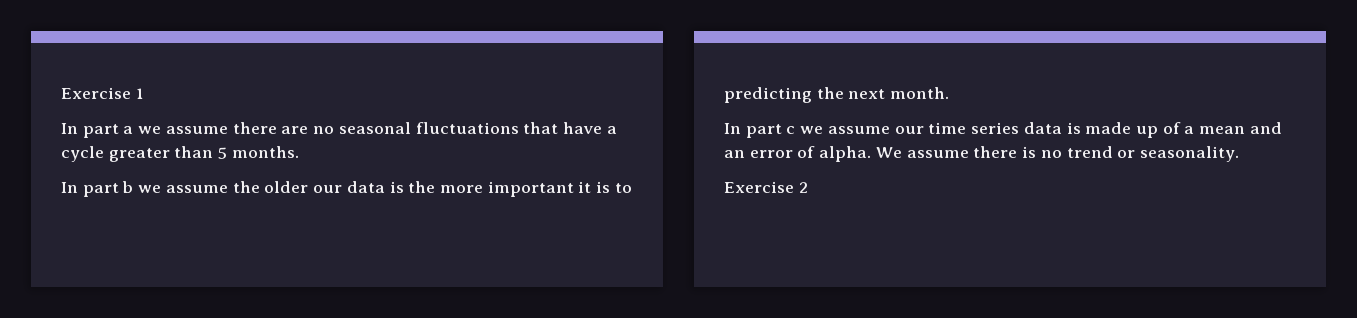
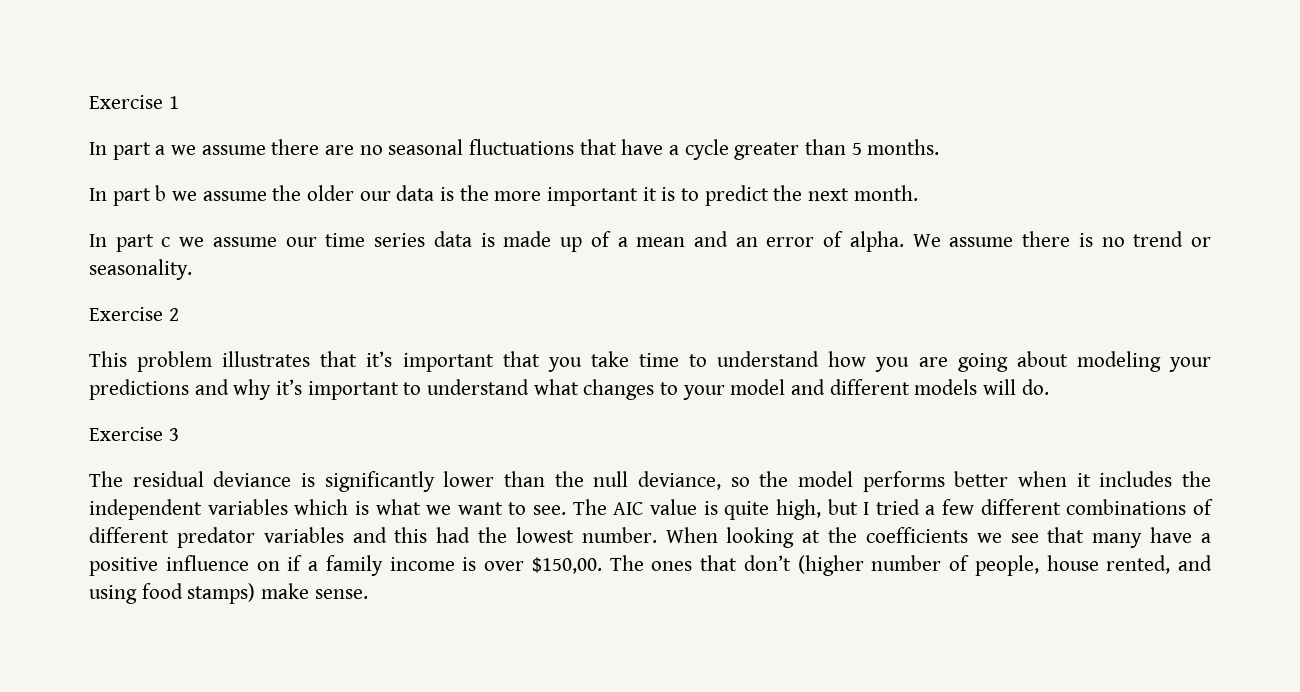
- In part b we assume the older our data is the more important it is to predicting the next month.
+ In part b we assume the older our data is the more important it is to predict the next month.
+ This problem illustrates that it’s important that you take time to understand how you are going about modeling your predictions and why it’s important to understand what changes to your model and different models will do.
+ Exercise 3
+ The residual deviance is significantly lower than the null deviance, so the model performs better when it includes the independent variables which is what we want to see. The AIC value is quite high, but I tried a few different combinations of different predator variables and this had the lowest number. When looking at the coefficients we see that many have a positive influence on if a family income is over $150,00. The ones that don’t (higher number of people, house rented, and using food stamps) make sense.

